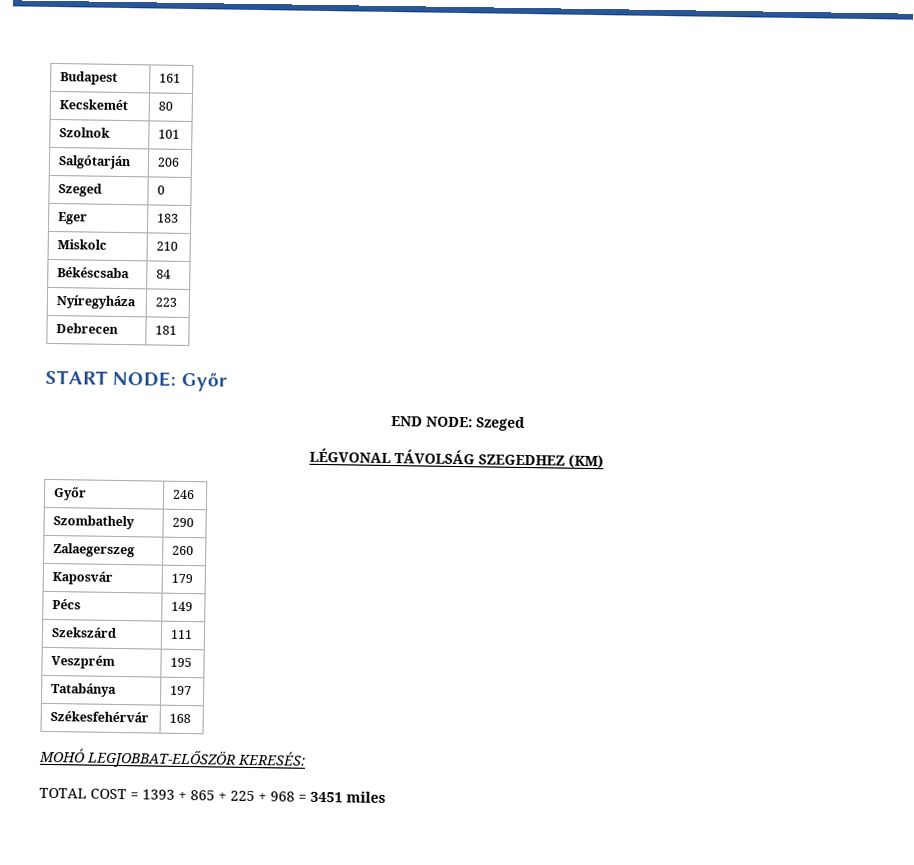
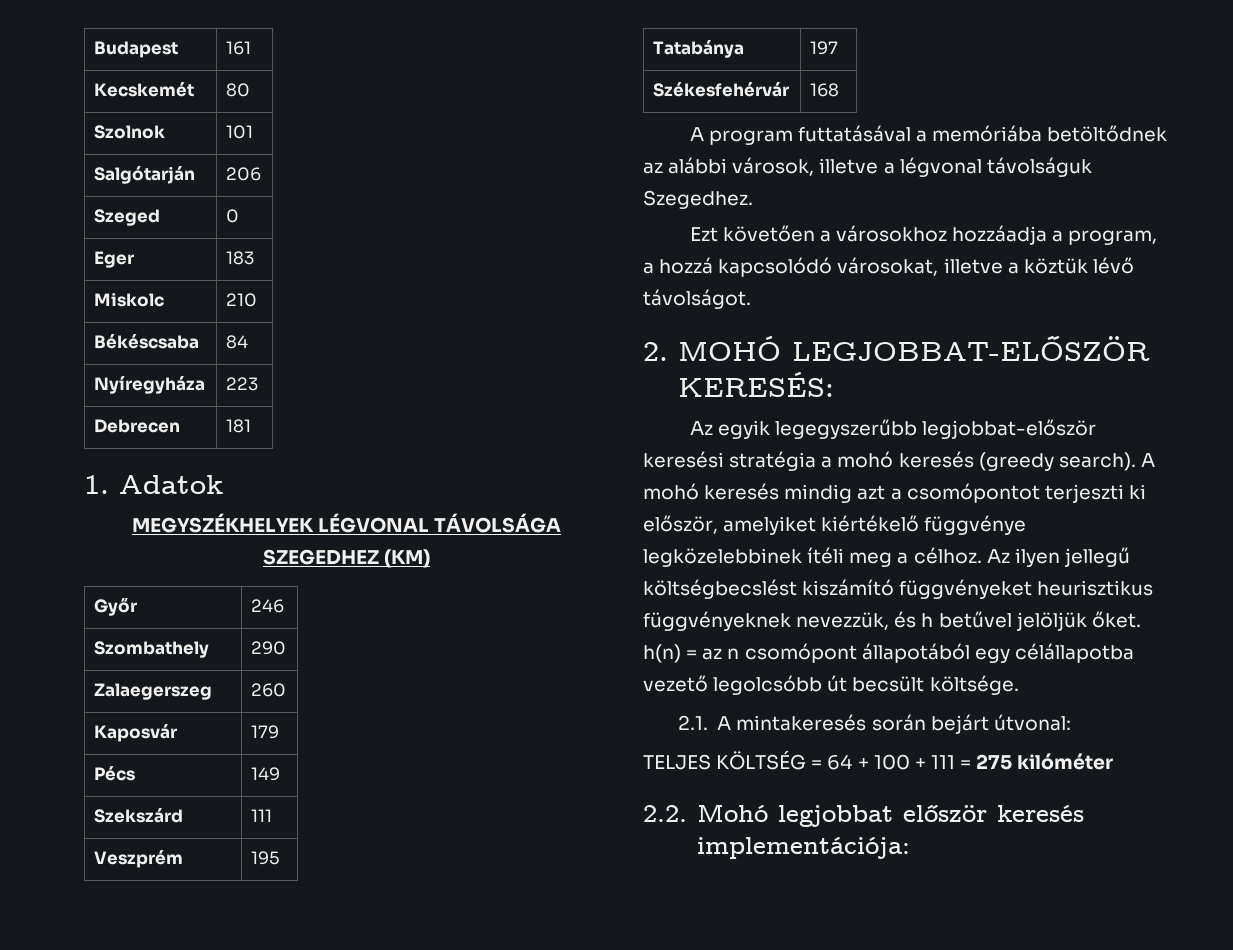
- START NODE: Győr
- END NODE: Szeged
- LÉGVONAL TÁVOLSÁG SZEGEDHEZ (KM)
+ 1. Adatok
+ MEGYSZÉKHELYEK LÉGVONAL TÁVOLSÁGA SZEGEDHEZ (KM)
- MOHÓ LEGJOBBAT-ELŐSZÖR KERESÉS:
- TOTAL COST = 1393 + 865 + 225 + 968 = 3451 miles
+ A program futtatásával a memóriába betöltődnek az alábbi városok, illetve a légvonal távolságuk Szegedhez.
+ Ezt követően a városokhoz hozzáadja a program, a hozzá kapcsolódó városokat, illetve a köztük lévő távolságot.
+ 2. MOHÓ LEGJOBBAT-ELŐSZÖR KERESÉS:
+ Az egyik legegyszerűbb legjobbat-először keresési stratégia a mohó keresés (greedy search). A mohó keresés mindig azt a csomópontot terjeszti ki először, amelyiket kiértékelő függvénye legközelebbinek ítéli meg a célhoz. Az ilyen jellegű költségbecslést kiszámító függvényeket heurisztikus függvényeknek nevezzük, és h betűvel jelöljük őket. h(n) = az n csomópont állapotából egy célállapotba vezető legolcsóbb út becsült költsége.
+ 2.1. A mintakeresés során bejárt útvonal:
+ TELJES KÖLTSÉG = 64 + 100 + 111 = 275 kilóméter
+ 2.2. Mohó legjobbat először keresés implementációja:

